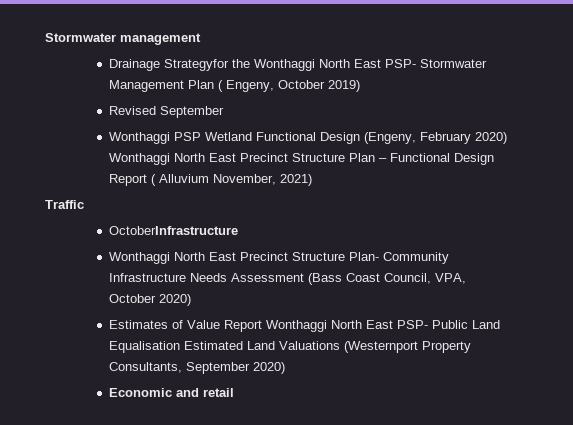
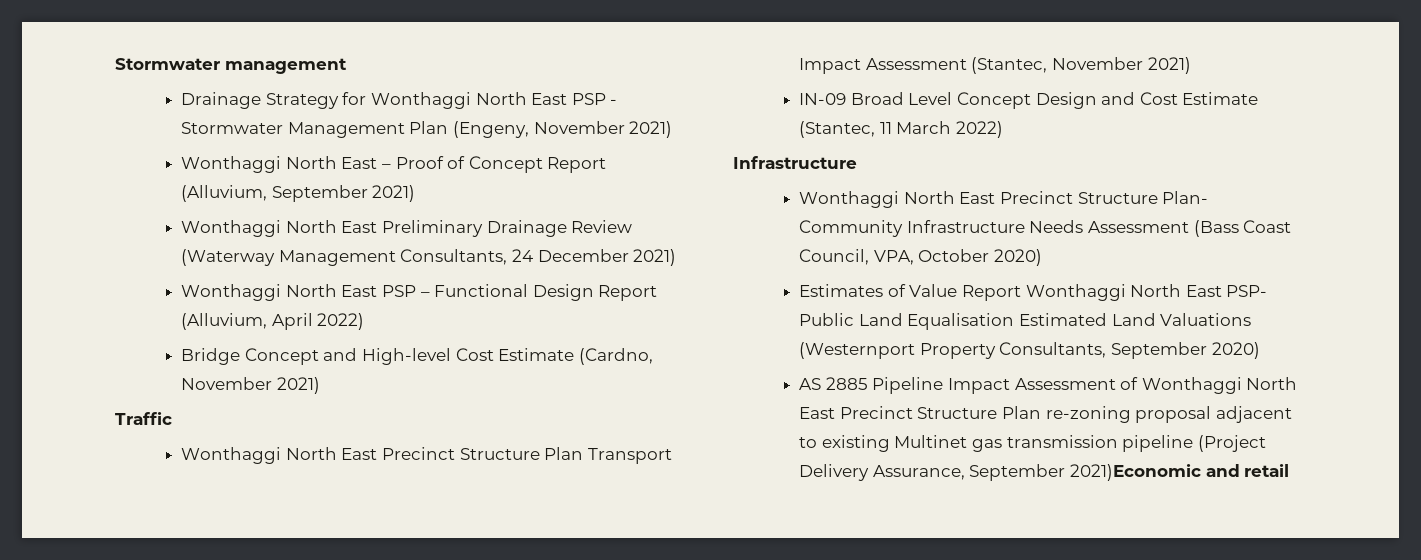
- Drainage Strategyfor the Wonthaggi North East PSP- Stormwater Management Plan ( Engeny, October 2019)
- Revised September
- Wonthaggi PSP Wetland Functional Design (Engeny, February 2020) Wonthaggi North East Precinct Structure Plan – Functional Design Report ( Alluvium November, 2021)
+ Drainage Strategy for Wonthaggi North East PSP - Stormwater Management Plan (Engeny, November 2021)
+ Wonthaggi North East – Proof of Concept Report (Alluvium, September 2021)
+ Wonthaggi North East Preliminary Drainage Review (Waterway Management Consultants, 24 December 2021)
+ Wonthaggi North East PSP – Functional Design Report (Alluvium, April 2022)
+ Bridge Concept and High-level Cost Estimate (Cardno, November 2021)
  Traffic
- OctoberInfrastructure
+ Wonthaggi North East Precinct Structure Plan Transport Impact Assessment (Stantec, November 2021)
+ IN-09 Broad Level Concept Design and Cost Estimate (Stantec, 11 March 2022)
+ Infrastructure
- Economic and retail
+ AS 2885 Pipeline Impact Assessment of Wonthaggi North East Precinct Structure Plan re‐zoning proposal adjacent to existing Multinet gas transmission pipeline (Project Delivery Assurance, September 2021)Economic and retail

